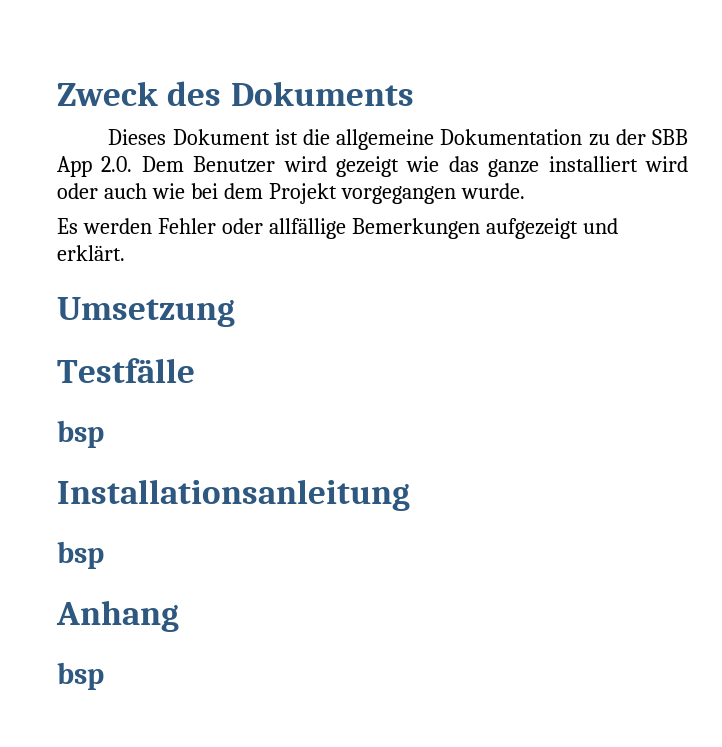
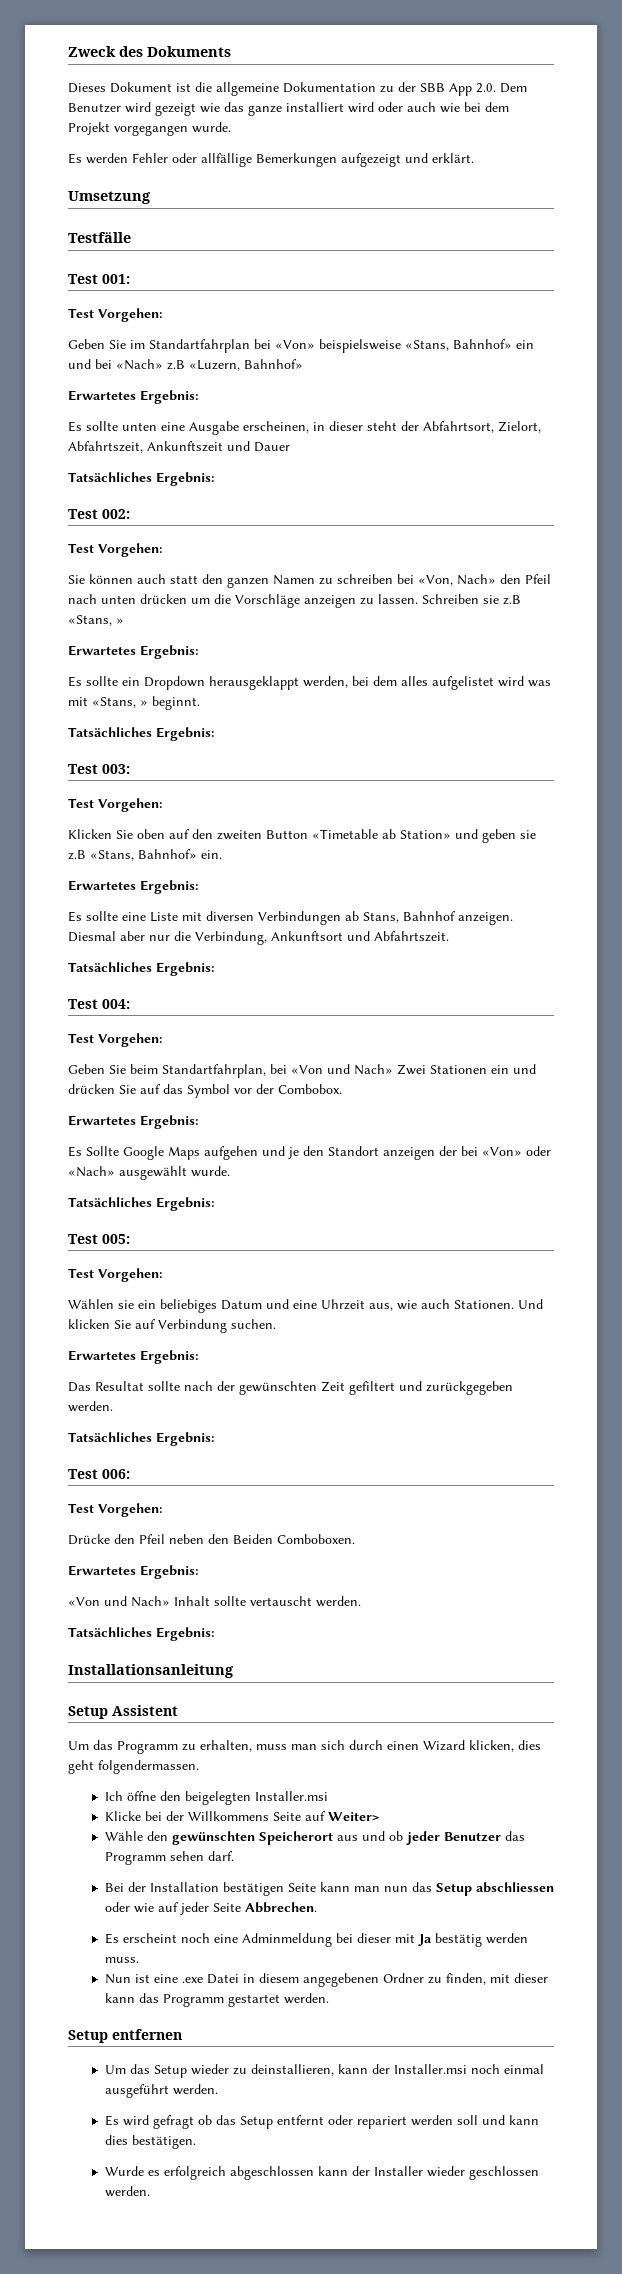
  Testfälle
- bsp
+ Test 001:
+ Test Vorgehen:
+ Geben Sie im Standartfahrplan bei «Von» beispielsweise «Stans, Bahnhof» ein und bei «Nach» z.B «Luzern, Bahnhof»
+ Erwartetes Ergebnis:
+ Es sollte unten eine Ausgabe erscheinen, in dieser steht der Abfahrtsort, Zielort, Abfahrtszeit, Ankunftszeit und Dauer
+ Tatsächliches Ergebnis:
+ Test 002:
+ Test Vorgehen:
+ Sie können auch statt den ganzen Namen zu schreiben bei «Von, Nach» den Pfeil nach unten drücken um die Vorschläge anzeigen zu lassen. Schreiben sie z.B «Stans, »
+ Erwartetes Ergebnis:
+ Es sollte ein Dropdown herausgeklappt werden, bei dem alles aufgelistet wird was mit «Stans, » beginnt.
+ Tatsächliches Ergebnis:
+ Test 003:
+ Test Vorgehen:
+ Klicken Sie oben auf den zweiten Button «Timetable ab Station» und geben sie z.B «Stans, Bahnhof» ein.
+ Erwartetes Ergebnis:
+ Es sollte eine Liste mit diversen Verbindungen ab Stans, Bahnhof anzeigen. Diesmal aber nur die Verbindung, Ankunftsort und Abfahrtszeit.
+ Tatsächliches Ergebnis:
+ Test 004:
+ Test Vorgehen:
+ Geben Sie beim Standartfahrplan, bei «Von und Nach» Zwei Stationen ein und drücken Sie auf das Symbol vor der Combobox.
+ Erwartetes Ergebnis:
+ Es Sollte Google Maps aufgehen und je den Standort anzeigen der bei «Von» oder «Nach» ausgewählt wurde.
+ Tatsächliches Ergebnis:
+ Test 005:
+ Test Vorgehen:
+ Wählen sie ein beliebiges Datum und eine Uhrzeit aus, wie auch Stationen. Und klicken Sie auf Verbindung suchen.
+ Erwartetes Ergebnis:
+ Das Resultat sollte nach der gewünschten Zeit gefiltert und zurückgegeben werden.
+ Tatsächliches Ergebnis:
+ Test 006:
+ Test Vorgehen:
+ Drücke den Pfeil neben den Beiden Comboboxen.
+ Erwartetes Ergebnis:
+ «Von und Nach» Inhalt sollte vertauscht werden.
+ Tatsächliches Ergebnis:
  Installationsanleitung
- bsp
- Anhang
- bsp
+ Setup Assistent
+ Um das Programm zu erhalten, muss man sich durch einen Wizard klicken, dies geht folgendermassen.
+ Ich öffne den beigelegten Installer.msi
+ Klicke bei der Willkommens Seite auf Weiter>
+ Wähle den gewünschten Speicherort aus und ob jeder Benutzer das Programm sehen darf.
+ Bei der Installation bestätigen Seite kann man nun das Setup abschliessen oder wie auf jeder Seite Abbrechen.
+ Es erscheint noch eine Adminmeldung bei dieser mit Ja bestätig werden muss.
+ Nun ist eine .exe Datei in diesem angegebenen Ordner zu finden, mit dieser kann das Programm gestartet werden.
+ Setup entfernen
+ Um das Setup wieder zu deinstallieren, kann der Installer.msi noch einmal ausgeführt werden.
+ Es wird gefragt ob das Setup entfernt oder repariert werden soll und kann dies bestätigen.
+ Wurde es erfolgreich abgeschlossen kann der Installer wieder geschlossen werden.

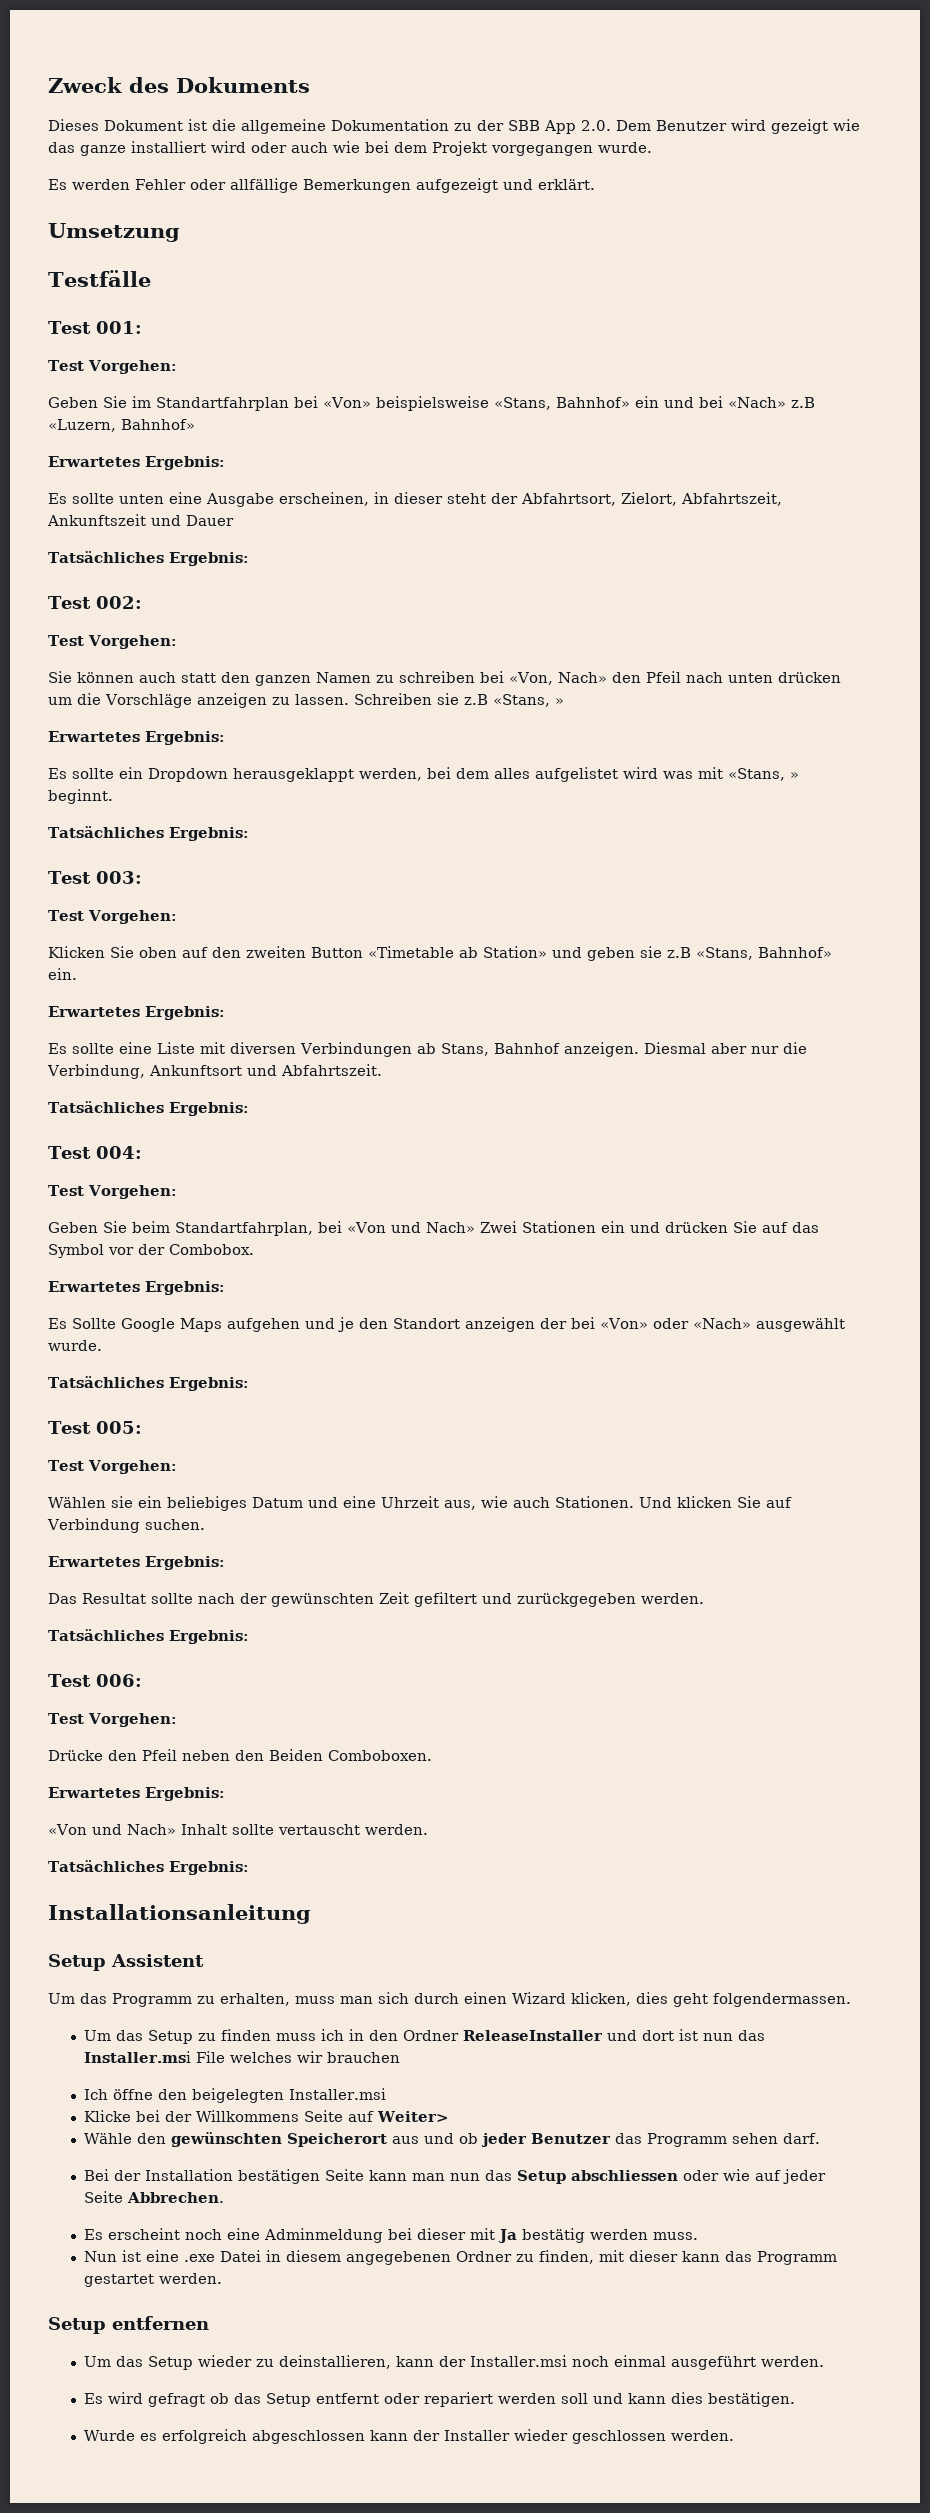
+ Um das Setup zu finden muss ich in den Ordner ReleaseInstaller und dort ist nun das Installer.msi File welches wir brauchen

